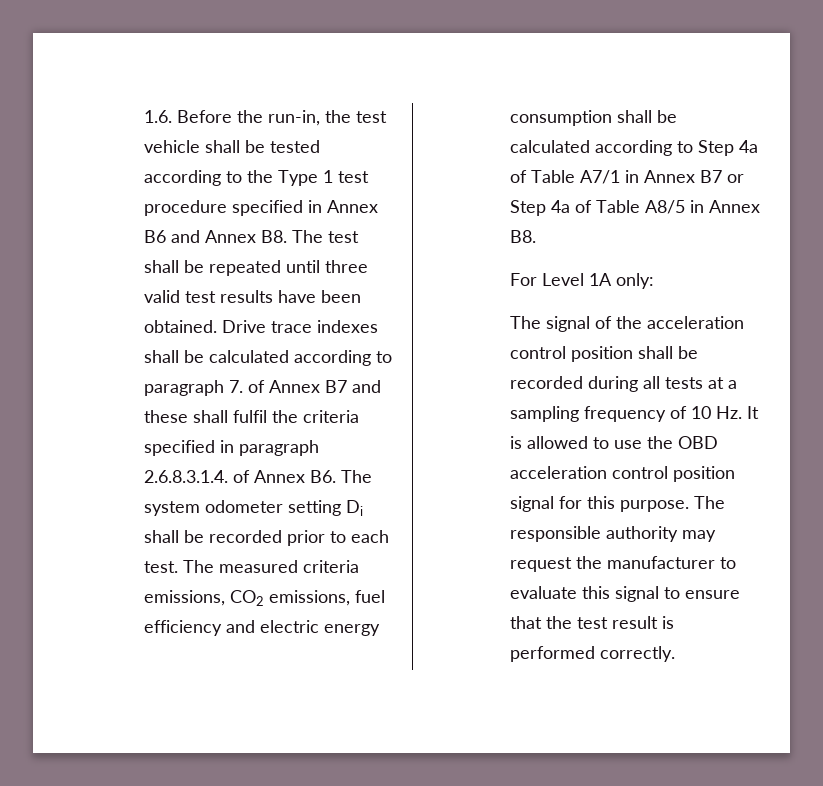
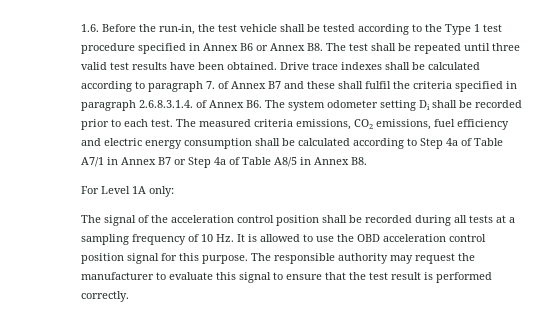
- 1.6. Before the run-in, the test vehicle shall be tested according to the Type 1 test procedure specified in Annex B6 and Annex B8. The test shall be repeated until three valid test results have been obtained.
+ 1.6. Before the run-in, the test vehicle shall be tested according to the Type 1 test procedure specified in Annex B6 or Annex B8. The test shall be repeated until three valid test results have been obtained.

